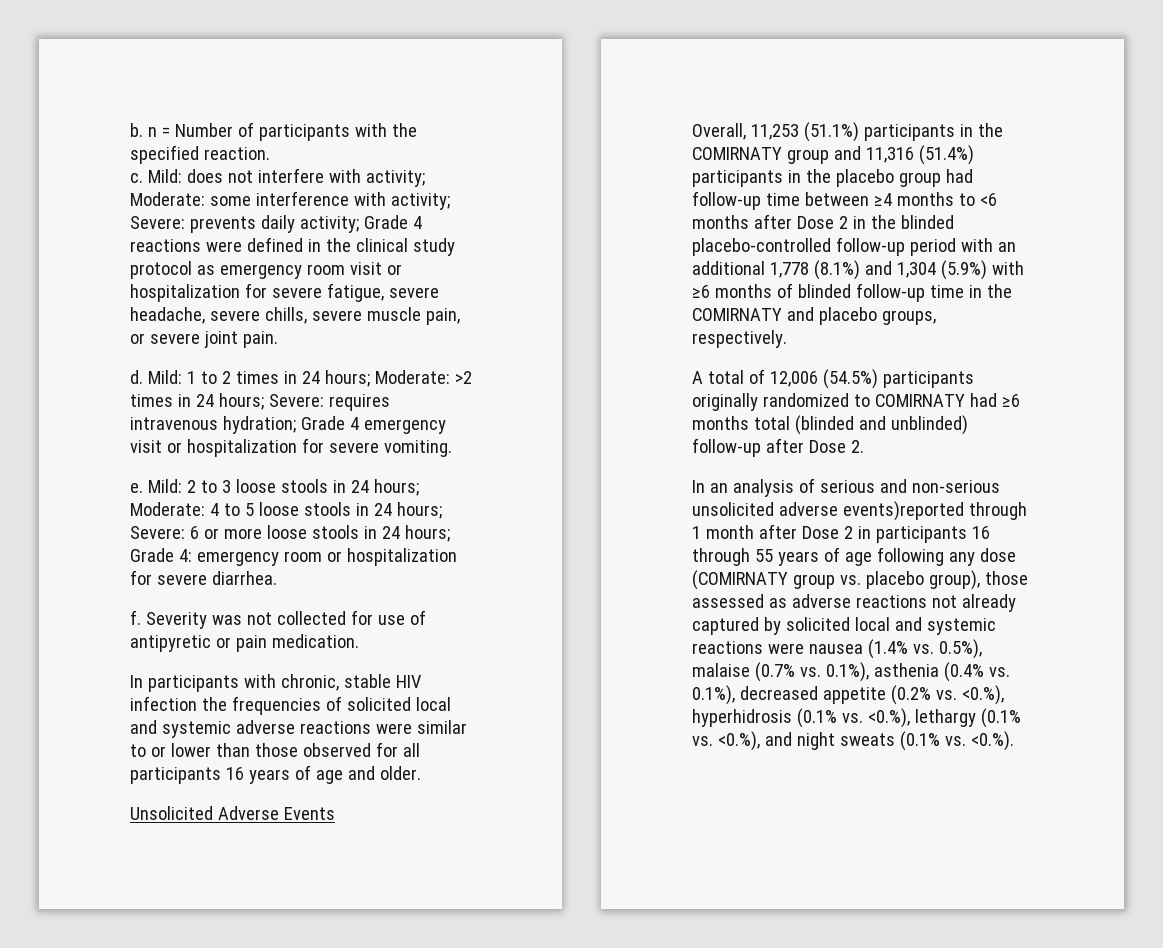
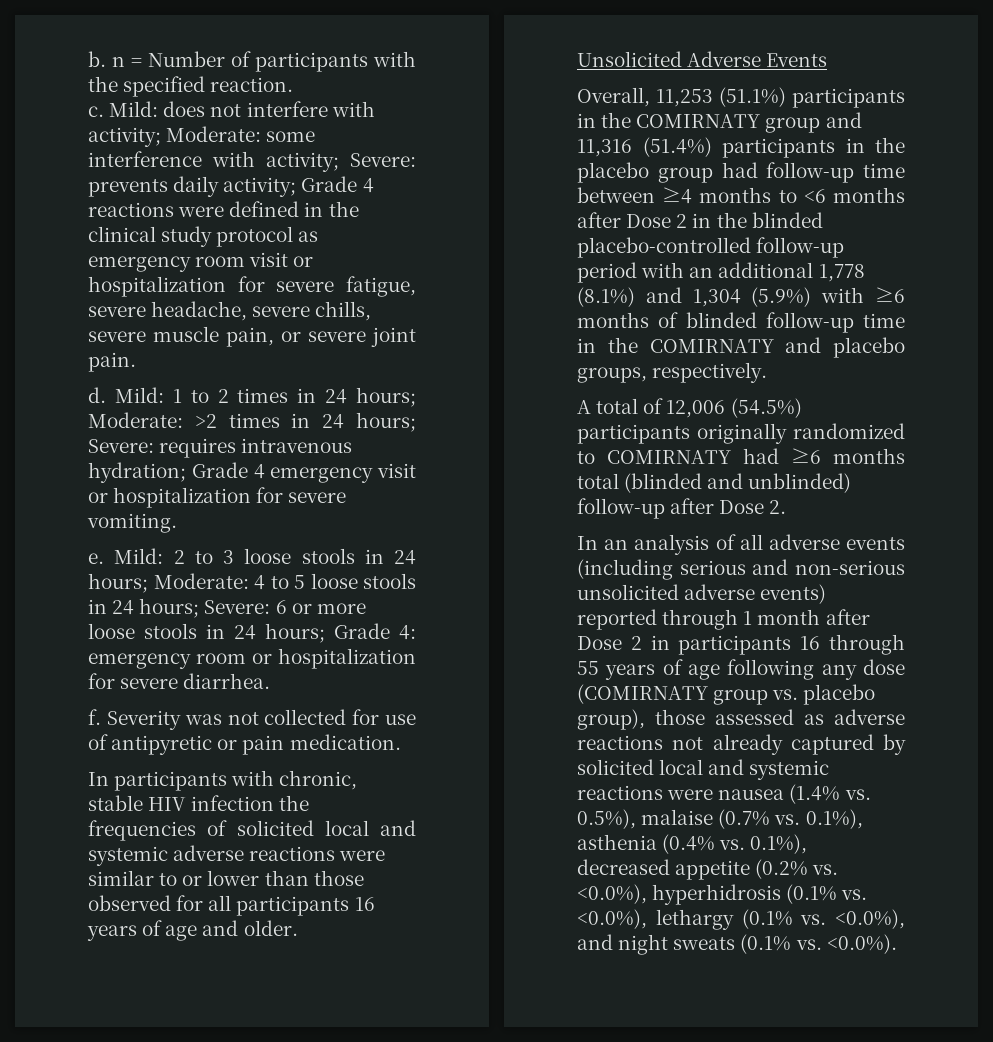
- In an analysis of serious and non-serious unsolicited adverse events)reported through 1 month after Dose 2 in participants 16 through 55 years of age following any dose (COMIRNATY group vs. placebo group), those assessed as adverse reactions not already captured by solicited local and systemic reactions were nausea (1.4% vs. 0.5%), malaise (0.7% vs. 0.1%), asthenia (0.4% vs. 0.1%), decreased appetite (0.2% vs. <0.%), hyperhidrosis (0.1% vs. <0.%), lethargy (0.1% vs. <0.%), and night sweats (0.1% vs. <0.%).
+ In an analysis of all adverse events (including serious and non-serious unsolicited adverse events) reported through 1 month after Dose 2 in participants 16 through 55 years of age following any dose (COMIRNATY group vs. placebo group), those assessed as adverse reactions not already captured by solicited local and systemic reactions were nausea (1.4% vs. 0.5%), malaise (0.7% vs. 0.1%), asthenia (0.4% vs. 0.1%), decreased appetite (0.2% vs. <0.0%), hyperhidrosis (0.1% vs. <0.0%), lethargy (0.1% vs. <0.0%), and night sweats (0.1% vs. <0.0%).

